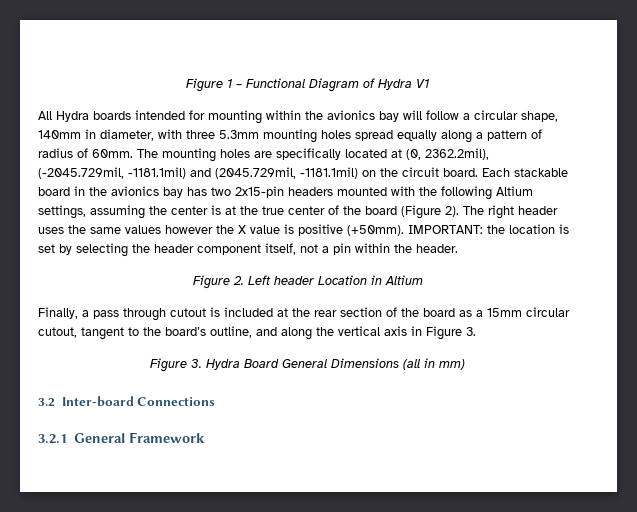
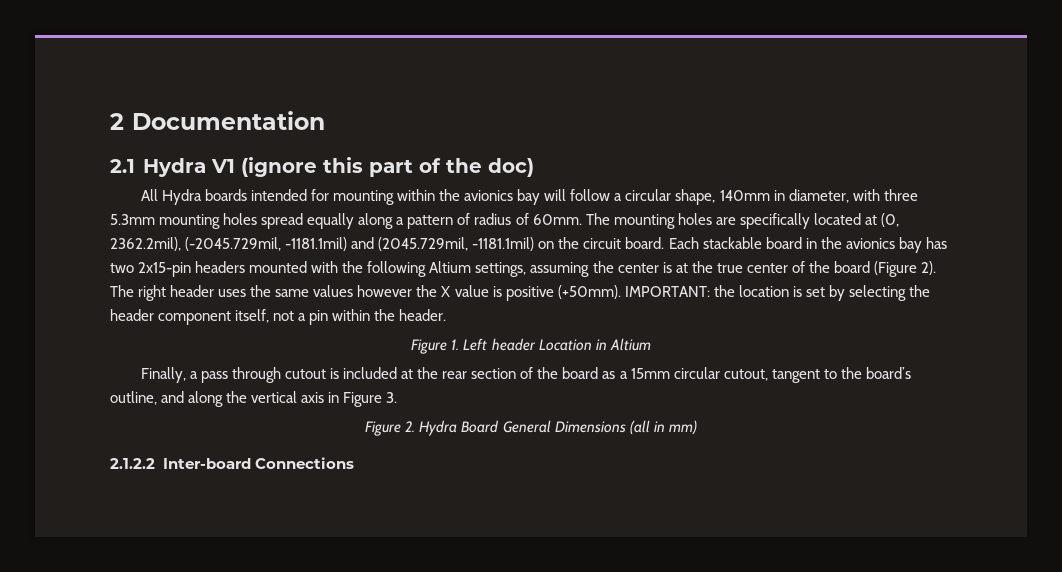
- Figure 1 – Functional Diagram of Hydra V1
+ 2 Documentation
+ 2.1 Hydra V1 (ignore this part of the doc)
- Figure 2. Left header Location in Altium
+ Figure 1. Left header Location in Altium
- Figure 3. Hydra Board General Dimensions (all in mm)
+ Figure 2. Hydra Board General Dimensions (all in mm)
- 3.2 Inter-board Connections
+ 2.1.2.2 Inter-board Connections
- 3.2.1 General Framework

